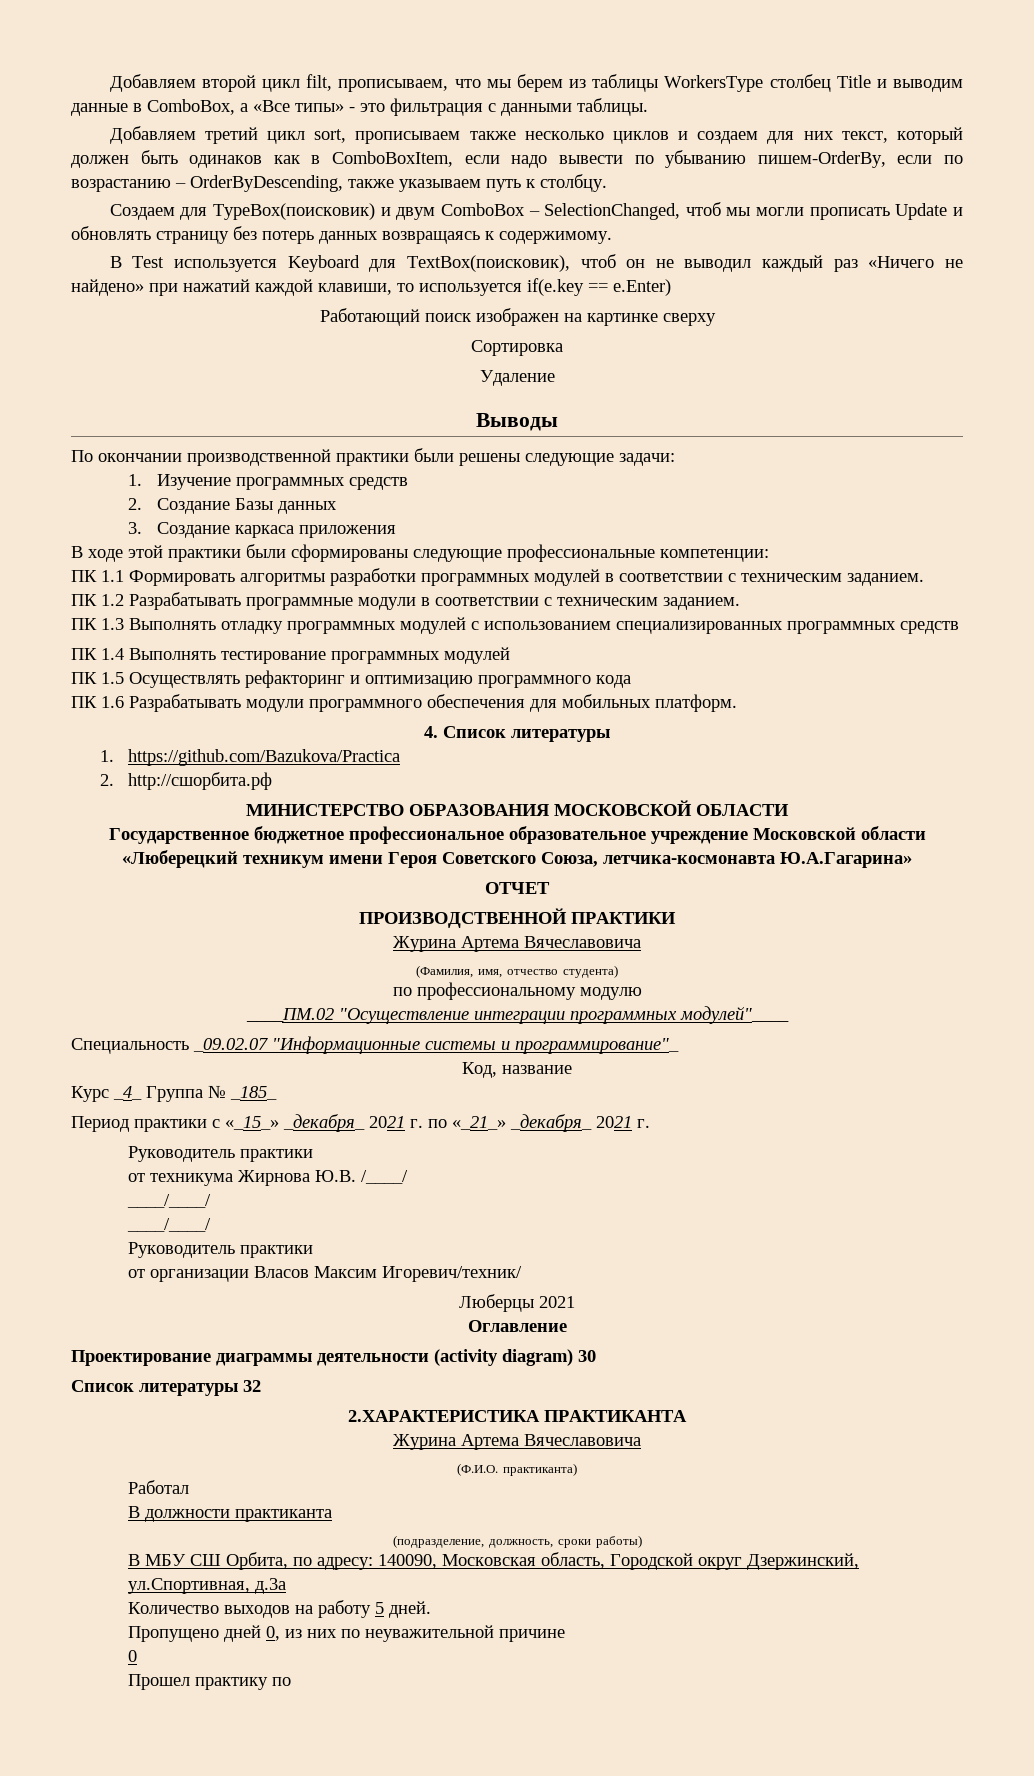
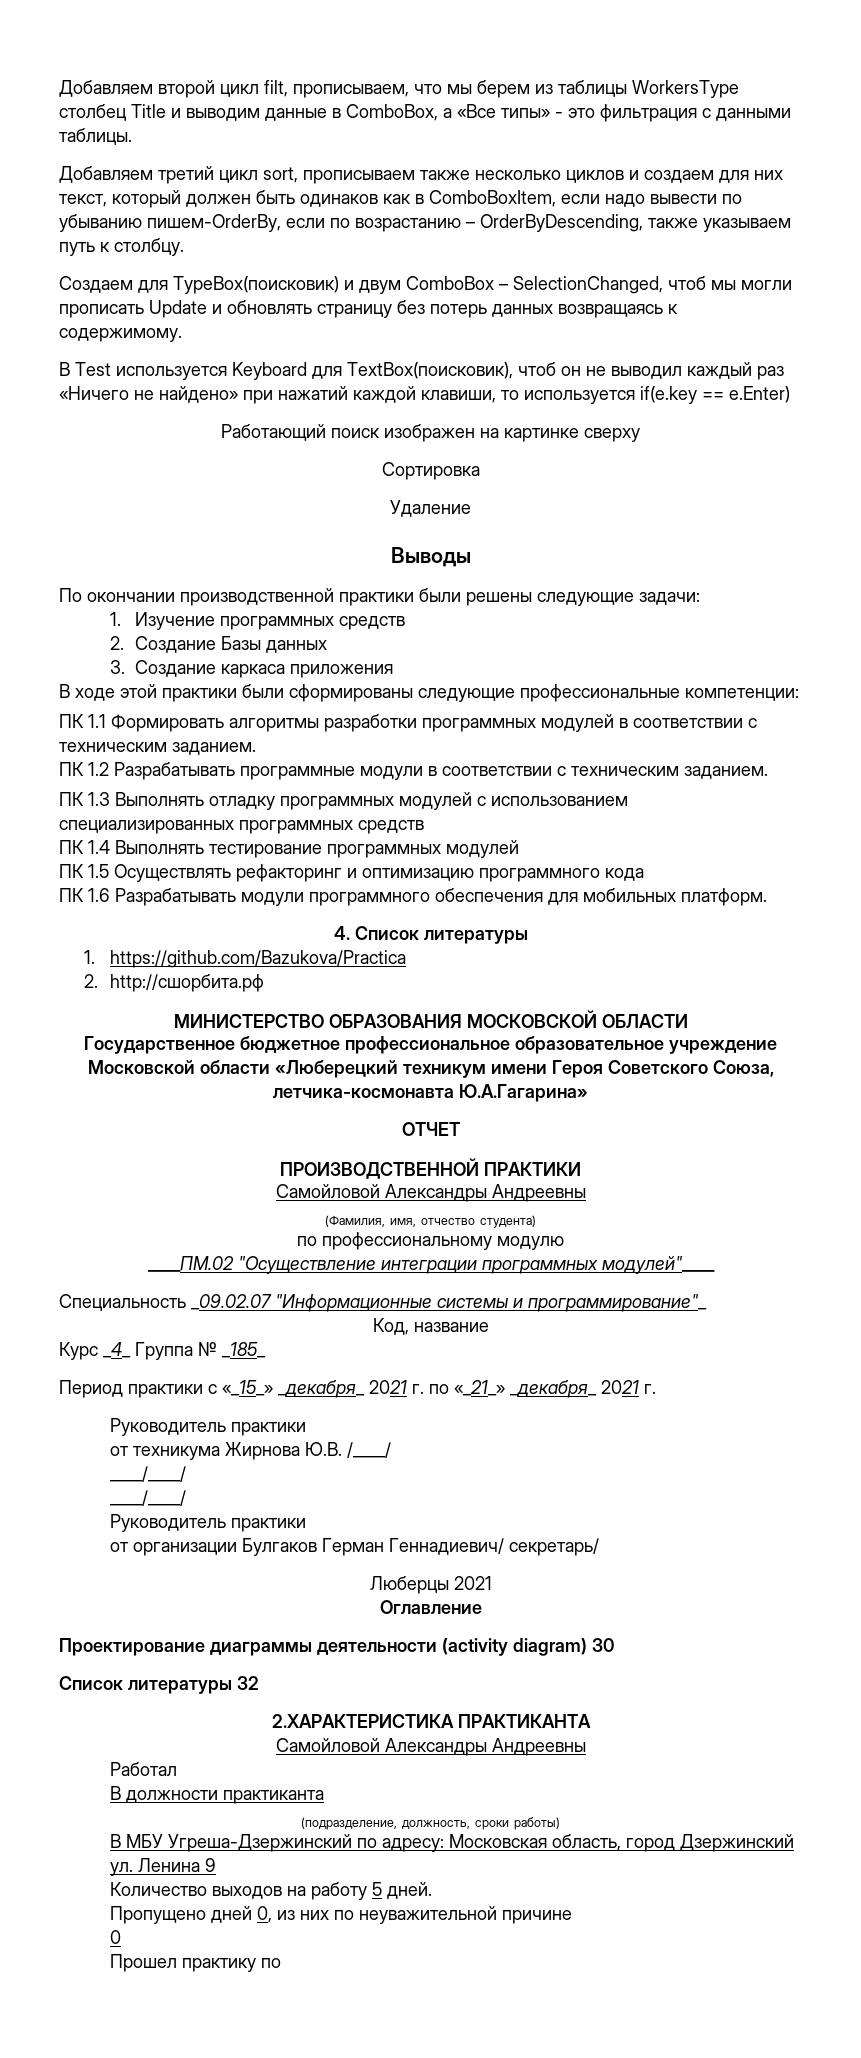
  ПРОИЗВОДСТВЕННОЙ ПРАКТИКИ
- Журина Артема Вячеславовича
+ Самойловой Александры Андреевны
- от организации Власов Максим Игоревич/техник/
+ от организации Булгаков Герман Геннадиевич/ секретарь/
  2.ХАРАКТЕРИСТИКА ПРАКТИКАНТА
- Журина Артема Вячеславовича
- (Ф.И.О. практиканта)
+ Самойловой Александры Андреевны
- В МБУ СШ Орбита, по адресу: 140090, Московская область, Городской округ Дзержинский, ул.Спортивная, д.3а
+ В МБУ Угреша-Дзержинский по адресу: Московская область, город Дзержинский ул. Ленина 9

